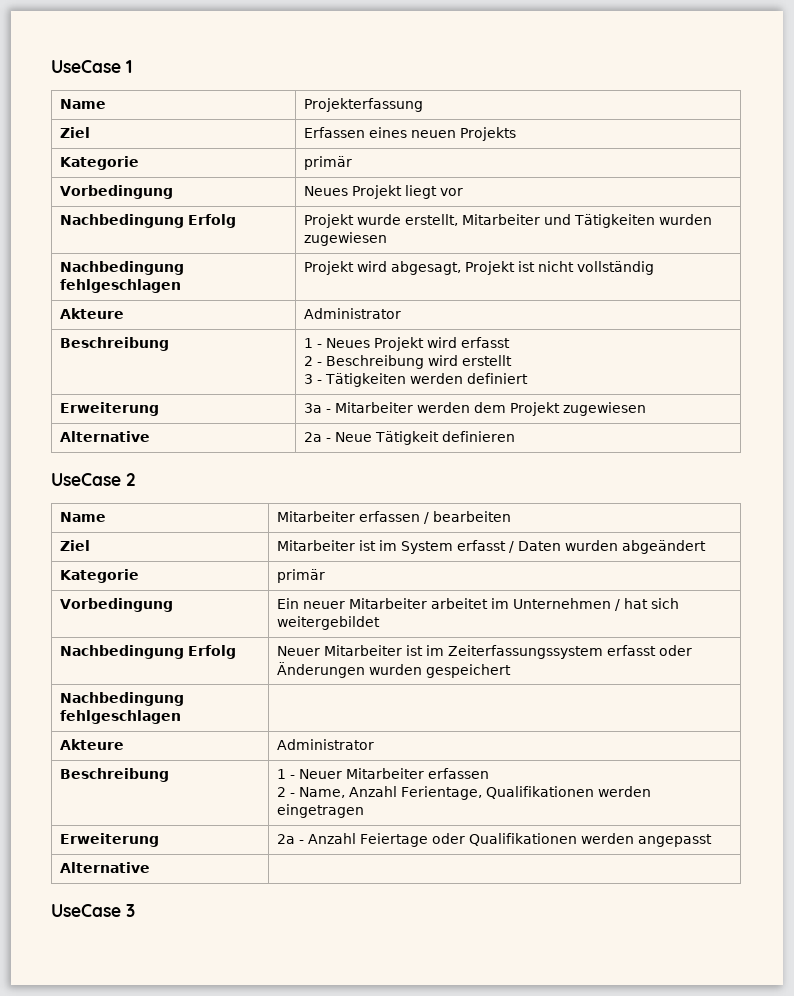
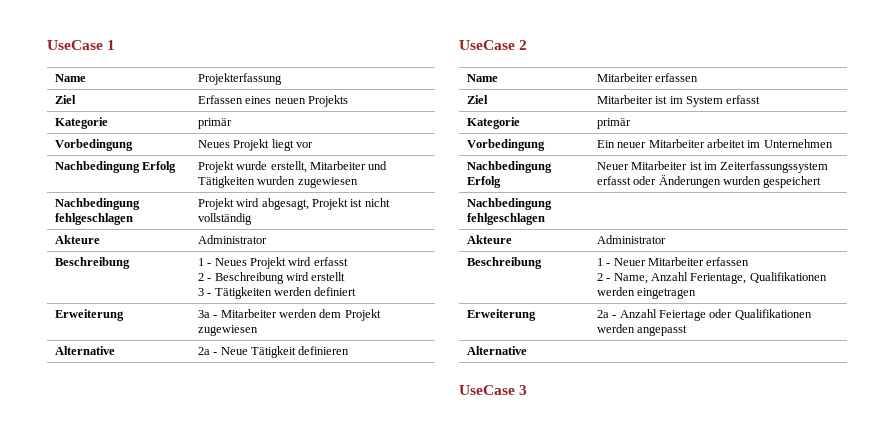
- Name | Mitarbeiter erfassen / bearbeiten
+ Name | Mitarbeiter erfassen
- Ziel | Mitarbeiter ist im System erfasst / Daten wurden abgeändert
+ Ziel | Mitarbeiter ist im System erfasst
- Vorbedingung | Ein neuer Mitarbeiter arbeitet im Unternehmen / hat sich weitergebildet
+ Vorbedingung | Ein neuer Mitarbeiter arbeitet im Unternehmen

